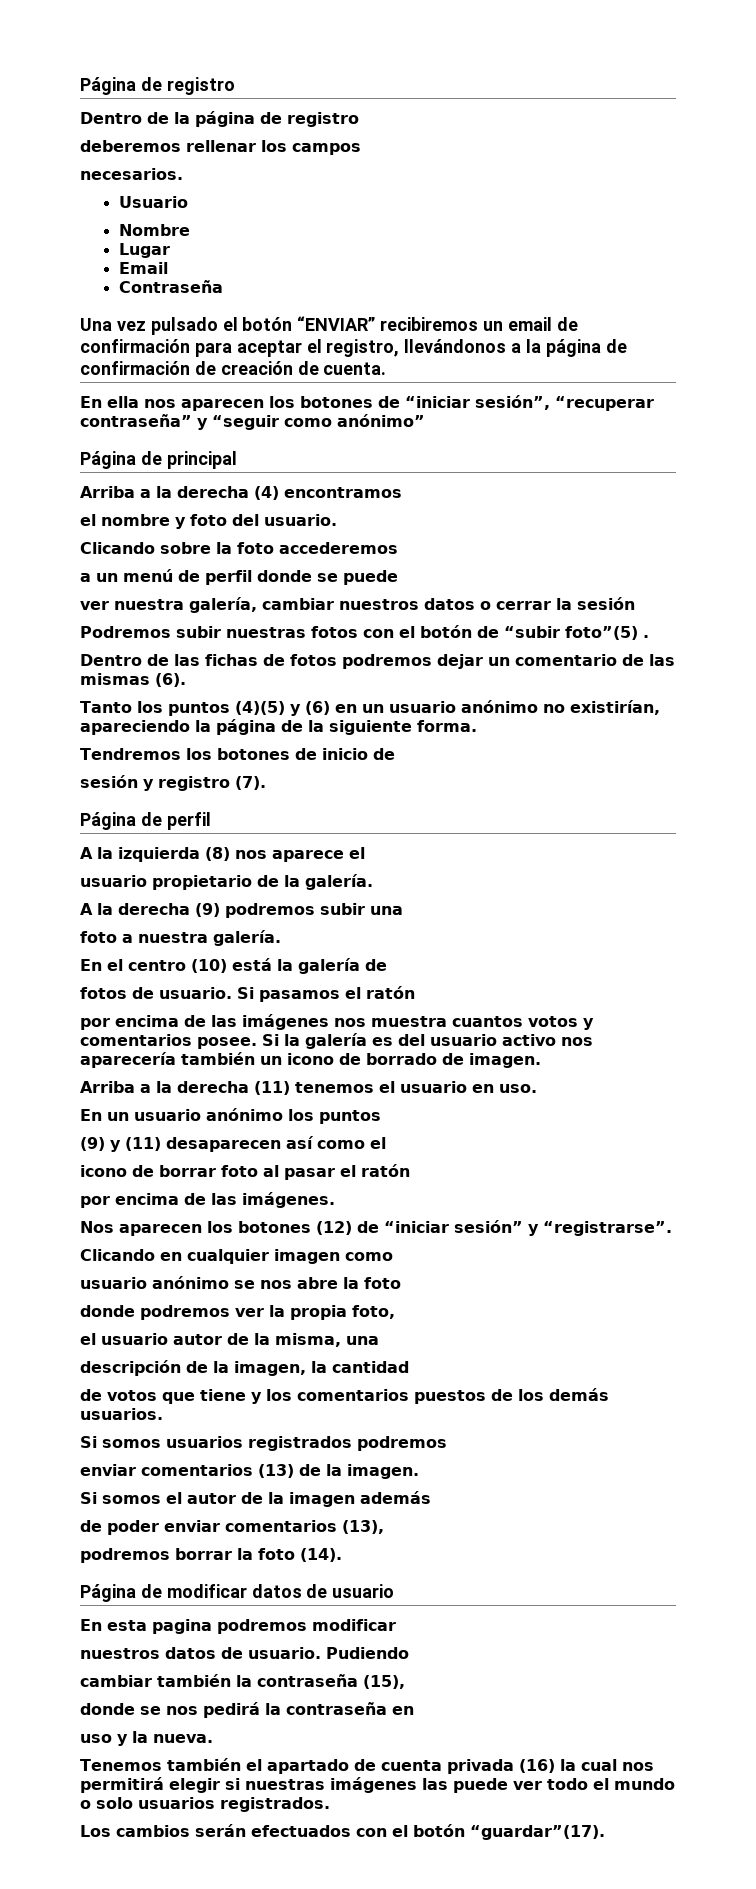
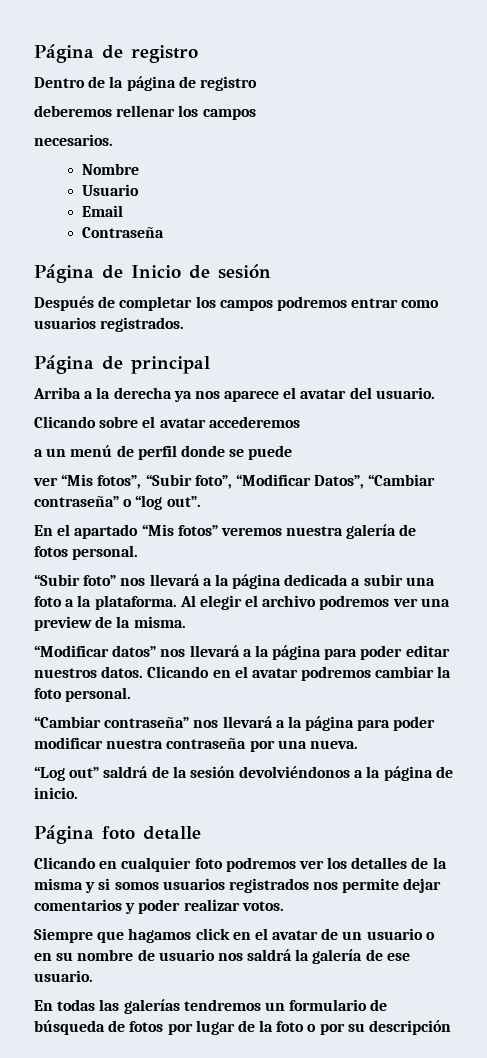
- Usuario
- Lugar
+ Usuario
- Una vez pulsado el botón “ENVIAR” recibiremos un email de confirmación para aceptar el registro, llevándonos a la página de confirmación de creación de cuenta.
- En ella nos aparecen los botones de “iniciar sesión”, “recuperar contraseña” y “seguir como anónimo”
+ Página de Inicio de sesión
+ Después de completar los campos podremos entrar como usuarios registrados.
- Arriba a la derecha (4) encontramos
- el nombre y foto del usuario.
+ Arriba a la derecha ya nos aparece el avatar del usuario.
- Clicando sobre la foto accederemos
+ Clicando sobre el avatar accederemos
- ver nuestra galería, cambiar nuestros datos o cerrar la sesión
- Podremos subir nuestras fotos con el botón de “subir foto”(5) .
- Dentro de las fichas de fotos podremos dejar un comentario de las mismas (6).
- Tanto los puntos (4)(5) y (6) en un usuario anónimo no existirían, apareciendo la página de la siguiente forma.
- Tendremos los botones de inicio de
- sesión y registro (7).
- Página de perfil
- A la izquierda (8) nos aparece el
- usuario propietario de la galería.
- A la derecha (9) podremos subir una
- foto a nuestra galería.
- En el centro (10) está la galería de
- fotos de usuario. Si pasamos el ratón
- por encima de las imágenes nos muestra cuantos votos y comentarios posee. Si la galería es del usuario activo nos aparecería también un icono de borrado de imagen.
- Arriba a la derecha (11) tenemos el usuario en uso.
- En un usuario anónimo los puntos
- (9) y (11) desaparecen así como el
- icono de borrar foto al pasar el ratón
- por encima de las imágenes.
- Nos aparecen los botones (12) de “iniciar sesión” y “registrarse”.
- Clicando en cualquier imagen como
- usuario anónimo se nos abre la foto
- donde podremos ver la propia foto,
- el usuario autor de la misma, una
- descripción de la imagen, la cantidad
- de votos que tiene y los comentarios puestos de los demás usuarios.
- Si somos usuarios registrados podremos
- enviar comentarios (13) de la imagen.
- Si somos el autor de la imagen además
- de poder enviar comentarios (13),
- podremos borrar la foto (14).
- Página de modificar datos de usuario
- En esta pagina podremos modificar
- nuestros datos de usuario. Pudiendo
- cambiar también la contraseña (15),
- donde se nos pedirá la contraseña en
- uso y la nueva.
- Tenemos también el apartado de cuenta privada (16) la cual nos permitirá elegir si nuestras imágenes las puede ver todo el mundo o solo usuarios registrados.
- Los cambios serán efectuados con el botón “guardar”(17).
+ ver “Mis fotos”, “Subir foto”, “Modificar Datos”, “Cambiar contraseña” o “log out”.
+ En el apartado “Mis fotos” veremos nuestra galería de fotos personal.
+ “Subir foto” nos llevará a la página dedicada a subir una foto a la plataforma. Al elegir el archivo podremos ver una preview de la misma.
+ “Modificar datos” nos llevará a la página para poder editar nuestros datos. Clicando en el avatar podremos cambiar la foto personal.
+ “Cambiar contraseña” nos llevará a la página para poder modificar nuestra contraseña por una nueva.
+ “Log out” saldrá de la sesión devolviéndonos a la página de inicio.
+ Página foto detalle
+ Clicando en cualquier foto podremos ver los detalles de la misma y si somos usuarios registrados nos permite dejar comentarios y poder realizar votos.
+ Siempre que hagamos click en el avatar de un usuario o en su nombre de usuario nos saldrá la galería de ese usuario.
+ En todas las galerías tendremos un formulario de búsqueda de fotos por lugar de la foto o por su descripción

